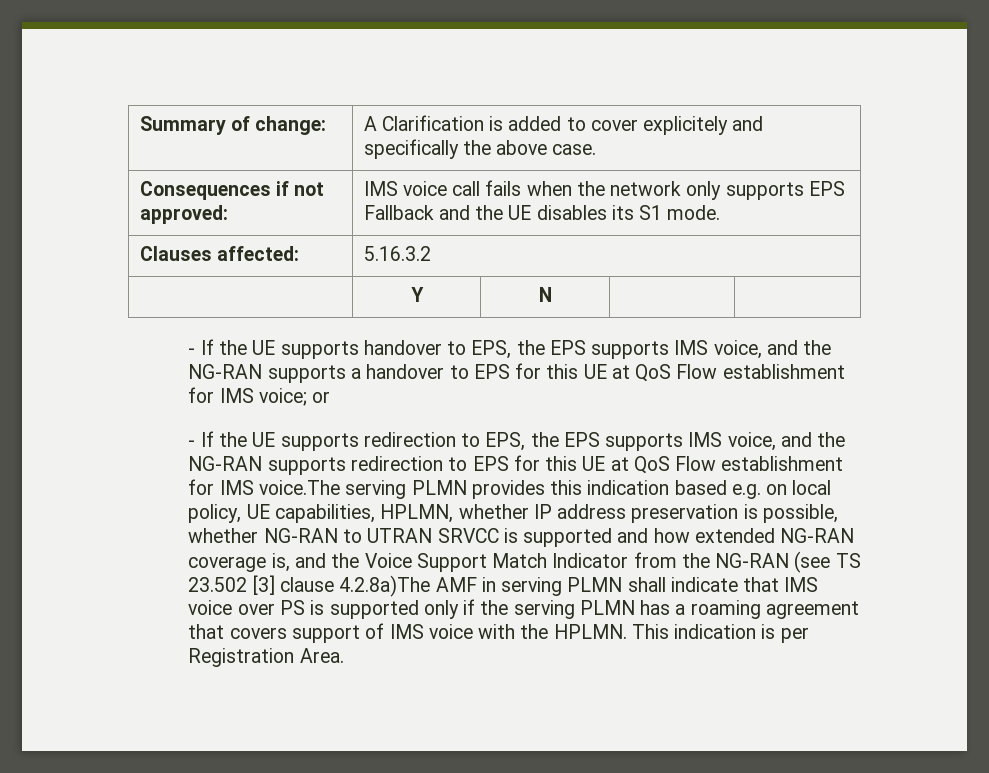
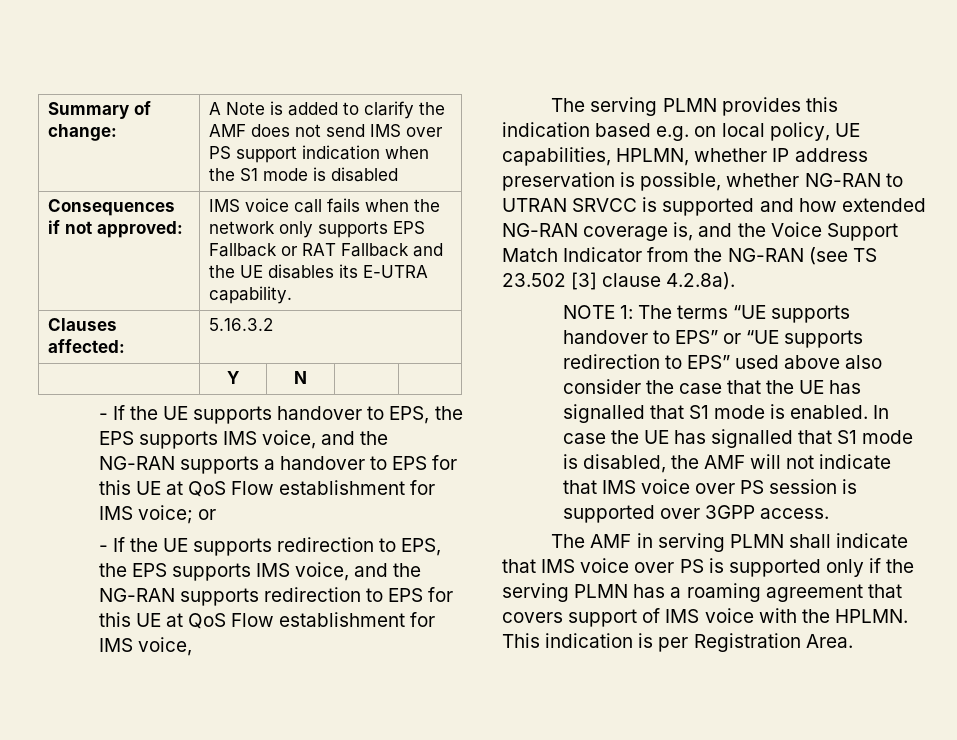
- Summary of change: | A Clarification is added to cover explicitely and specifically the above case.
+ Summary of change: | A Note is added to clarify the AMF does not send IMS over PS support indication when the S1 mode is disabled
- Consequences if not approved: | IMS voice call fails when the network only supports EPS Fallback and the UE disables its S1 mode.
+ Consequences if not approved: | IMS voice call fails when the network only supports EPS Fallback or RAT Fallback and the UE disables its E-UTRA capability.
- - If the UE supports redirection to EPS, the EPS supports IMS voice, and the NG-RAN supports redirection to EPS for this UE at QoS Flow establishment for IMS voice.The serving PLMN provides this indication based e.g. on local policy, UE capabilities, HPLMN, whether IP address preservation is possible, whether NG-RAN to UTRAN SRVCC is supported and how extended NG-RAN coverage is, and the Voice Support Match Indicator from the NG-RAN (see TS 23.502 [3] clause 4.2.8a)The AMF in serving PLMN shall indicate that IMS voice over PS is supported only if the serving PLMN has a roaming agreement that covers support of IMS voice with the HPLMN.
+ - If the UE supports redirection to EPS, the EPS supports IMS voice, and the NG-RAN supports redirection to EPS for this UE at QoS Flow establishment for IMS voice,
+ The serving PLMN provides this indication based e.g. on local policy, UE capabilities, HPLMN, whether IP address preservation is possible, whether NG-RAN to UTRAN SRVCC is supported and how extended NG-RAN coverage is, and the Voice Support Match Indicator from the NG-RAN (see TS 23.502 [3] clause 4.2.8a).
+ NOTE 1: The terms “UE supports handover to EPS” or “UE supports redirection to EPS” used above also consider the case that the UE has signalled that S1 mode is enabled. In case the UE has signalled that S1 mode is disabled, the AMF will not indicate that IMS voice over PS session is supported over 3GPP access.
+ The AMF in serving PLMN shall indicate that IMS voice over PS is supported only if the serving PLMN has a roaming agreement that covers support of IMS voice with the HPLMN.

